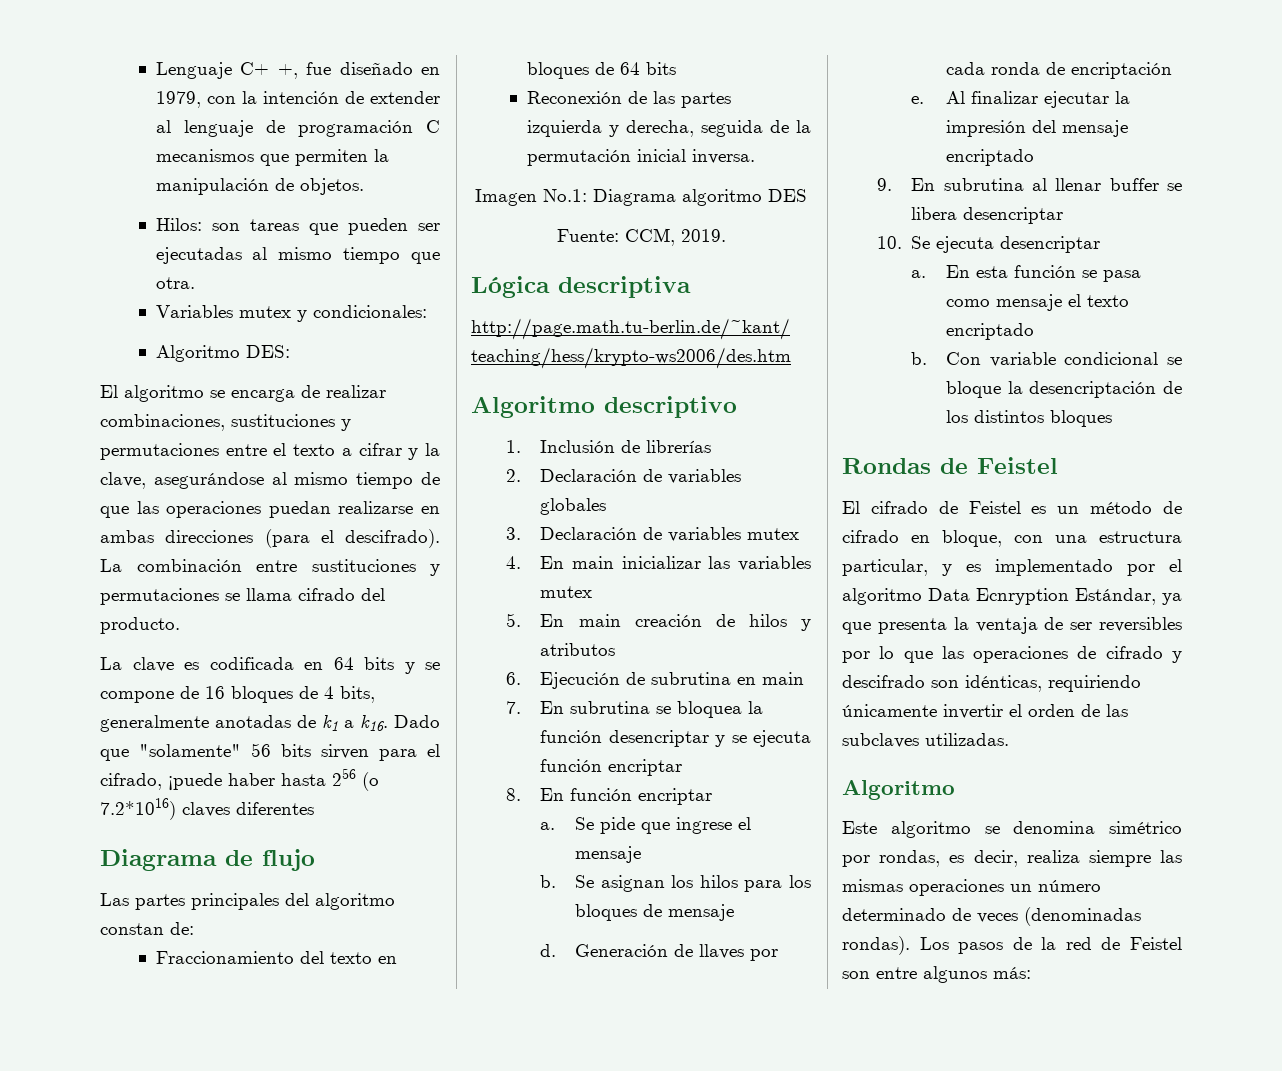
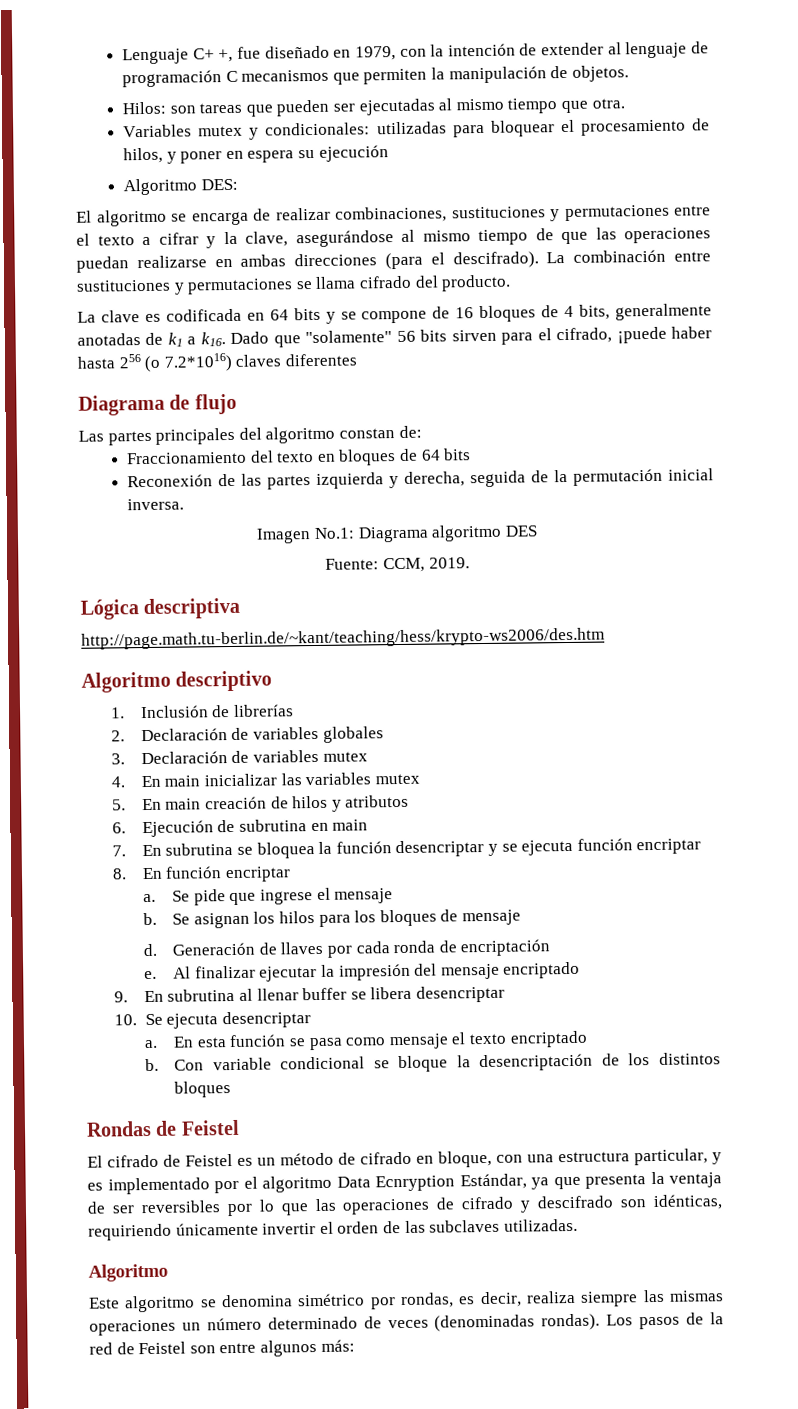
- Variables mutex y condicionales:
+ Variables mutex y condicionales: utilizadas para bloquear el procesamiento de hilos, y poner en espera su ejecución

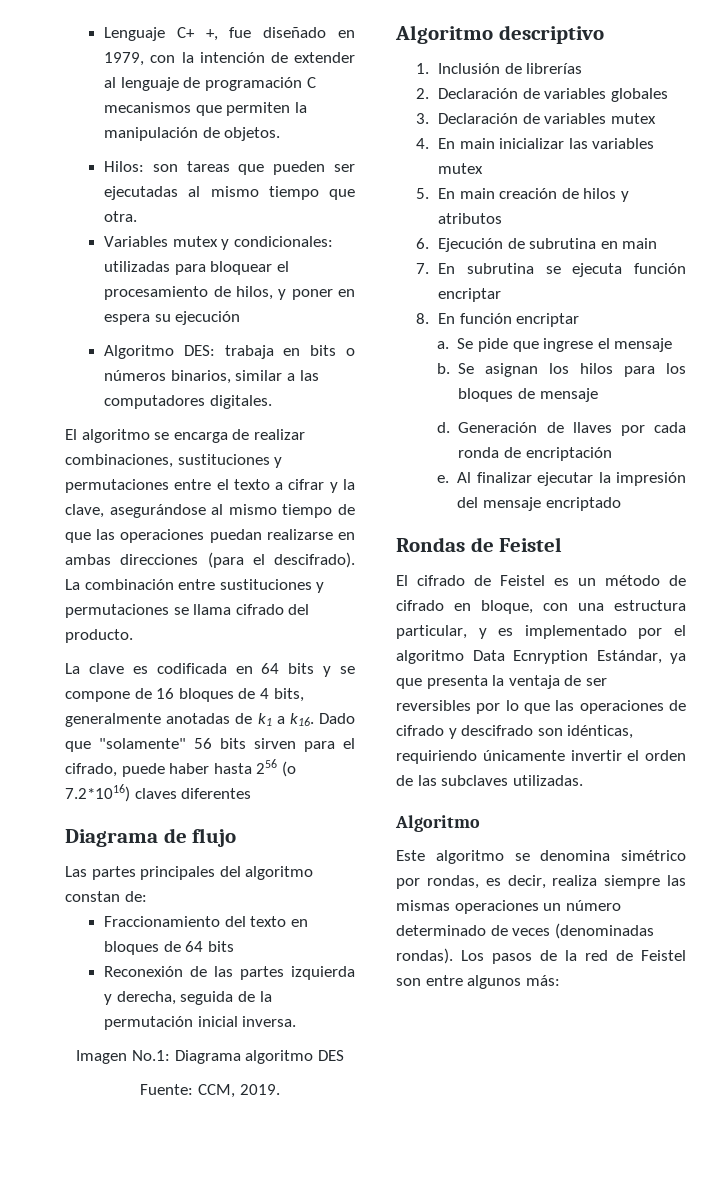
- Algoritmo DES:
+ Algoritmo DES: trabaja en bits o números binarios, similar a las computadores digitales.
- Dado que "solamente" 56 bits sirven para el cifrado, ¡puede haber hasta 256 (o 7.2*1016) claves diferentes
+ Dado que "solamente" 56 bits sirven para el cifrado, puede haber hasta 256 (o 7.2*1016) claves diferentes
- Lógica descriptiva
- http://page.math.tu-berlin.de/~kant/teaching/hess/krypto-ws2006/des.htm
- 7. En subrutina se bloquea la función desencriptar y se ejecuta función encriptar
+ 7. En subrutina se ejecuta función encriptar
- 9. En subrutina al llenar buffer se libera desencriptar
- 10. Se ejecuta desencriptar
- a. En esta función se pasa como mensaje el texto encriptado
- b. Con variable condicional se bloque la desencriptación de los distintos bloques

